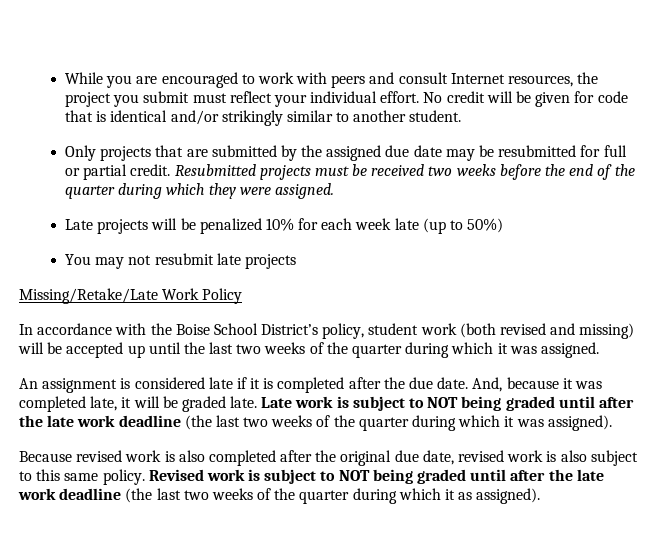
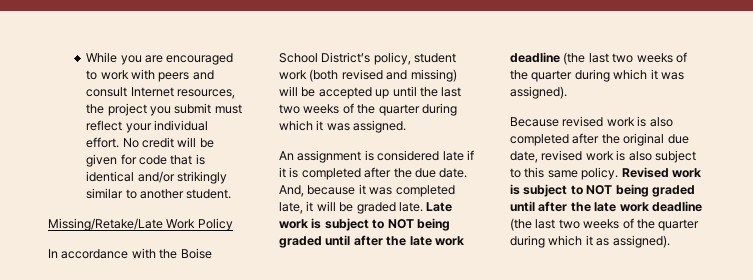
- Only projects that are submitted by the assigned due date may be resubmitted for full or partial credit. Resubmitted projects must be received two weeks before the end of the quarter during which they were assigned.
- Late projects will be penalized 10% for each week late (up to 50%)
- You may not resubmit late projects

